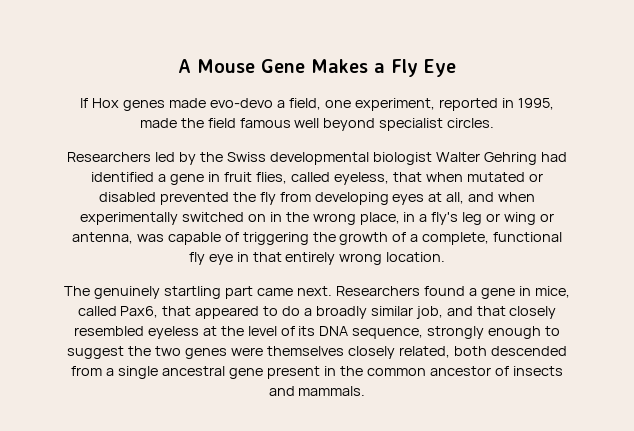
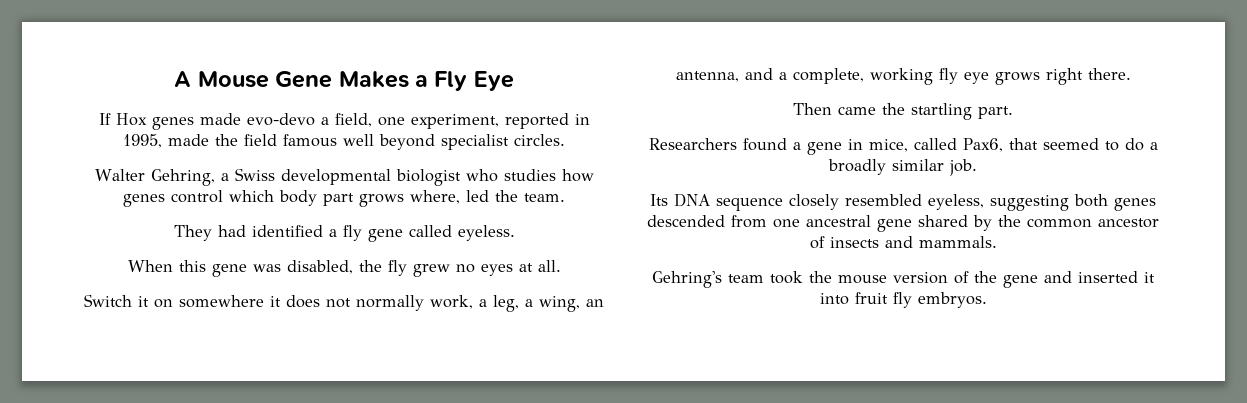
- Researchers led by the Swiss developmental biologist Walter Gehring had identified a gene in fruit flies, called eyeless, that when mutated or disabled prevented the fly from developing eyes at all, and when experimentally switched on in the wrong place, in a fly's leg or wing or antenna, was capable of triggering the growth of a complete, functional fly eye in that entirely wrong location.
- The genuinely startling part came next. Researchers found a gene in mice, called Pax6, that appeared to do a broadly similar job, and that closely resembled eyeless at the level of its DNA sequence, strongly enough to suggest the two genes were themselves closely related, both descended from a single ancestral gene present in the common ancestor of insects and mammals.
+ Walter Gehring, a Swiss developmental biologist who studies how genes control which body part grows where, led the team.
+ They had identified a fly gene called eyeless.
+ When this gene was disabled, the fly grew no eyes at all.
+ Switch it on somewhere it does not normally work, a leg, a wing, an antenna, and a complete, working fly eye grows right there.
+ Then came the startling part.
+ Researchers found a gene in mice, called Pax6, that seemed to do a broadly similar job.
+ Its DNA sequence closely resembled eyeless, suggesting both genes descended from one ancestral gene shared by the common ancestor of insects and mammals.
+ Gehring's team took the mouse version of the gene and inserted it into fruit fly embryos.

